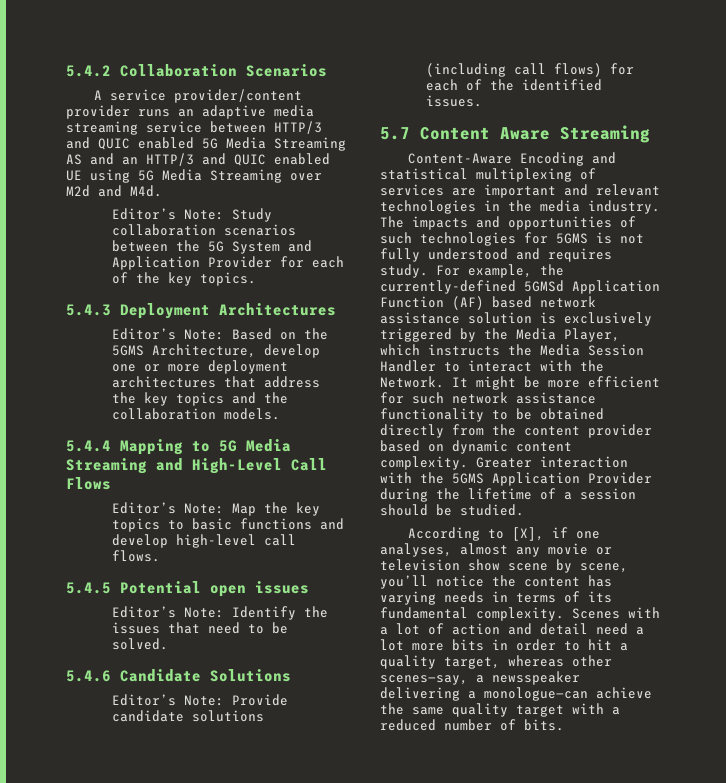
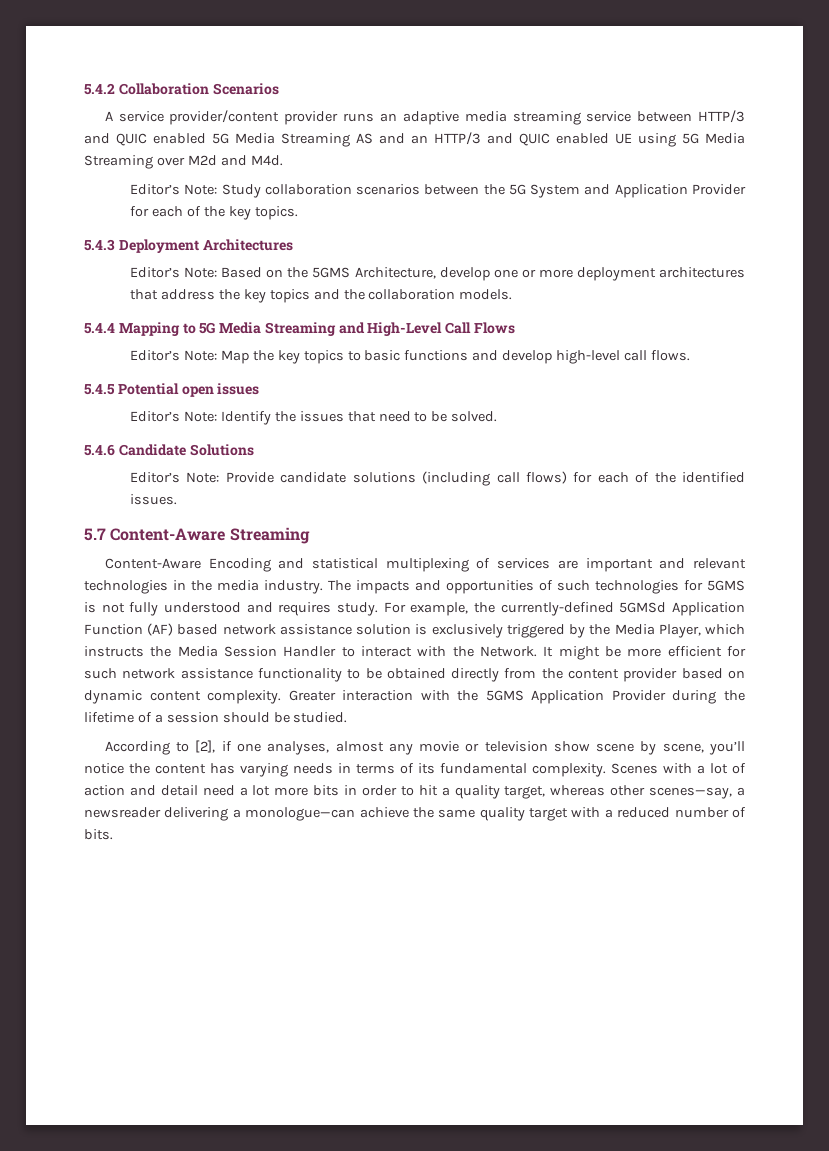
- 5.7 Content Aware Streaming
+ 5.7 Content-Aware Streaming
- According to [X], if one analyses, almost any movie or television show scene by scene, you’ll notice the content has varying needs in terms of its fundamental complexity.
+ According to [2], if one analyses, almost any movie or television show scene by scene, you’ll notice the content has varying needs in terms of its fundamental complexity.
- Scenes with a lot of action and detail need a lot more bits in order to hit a quality target, whereas other scenes—say, a newsspeaker delivering a monologue—can achieve the same quality target with a reduced number of bits.
+ Scenes with a lot of action and detail need a lot more bits in order to hit a quality target, whereas other scenes—say, a newsreader delivering a monologue—can achieve the same quality target with a reduced number of bits.

